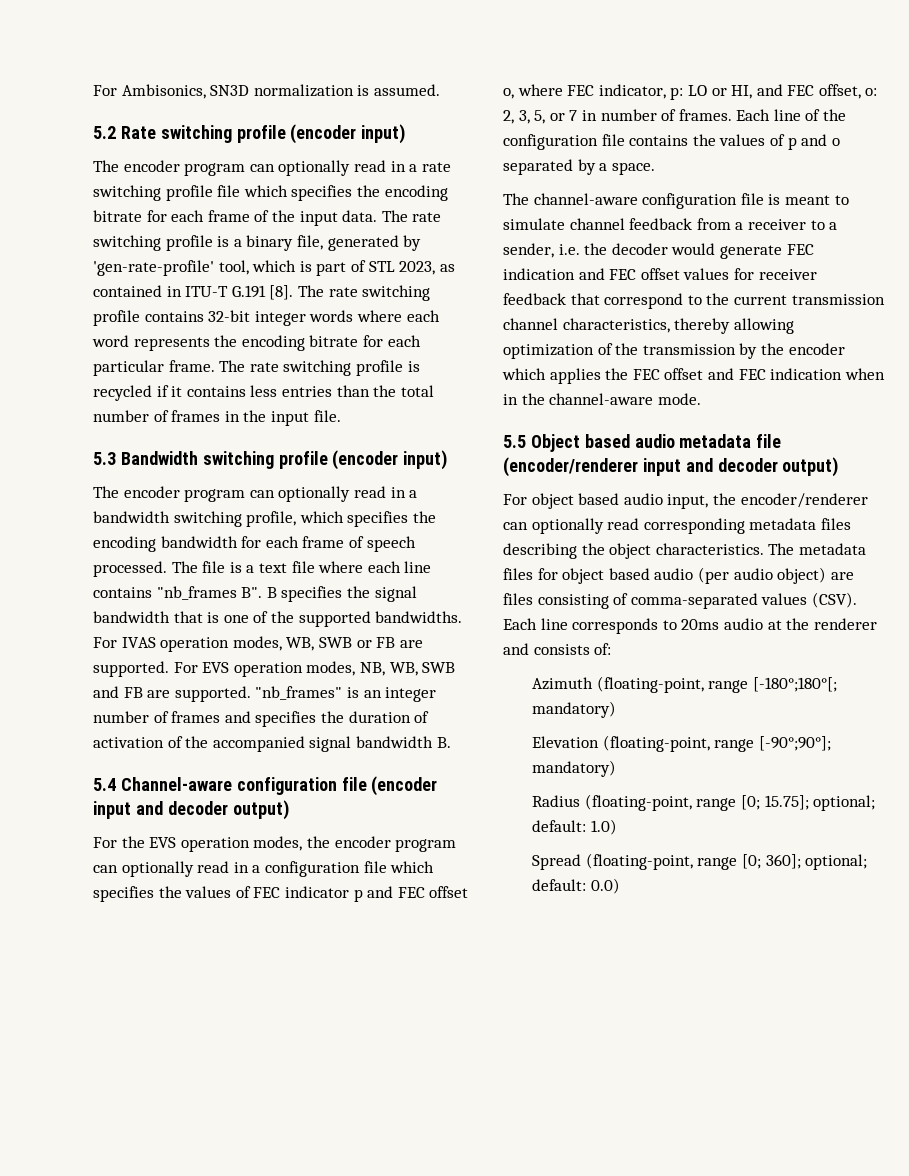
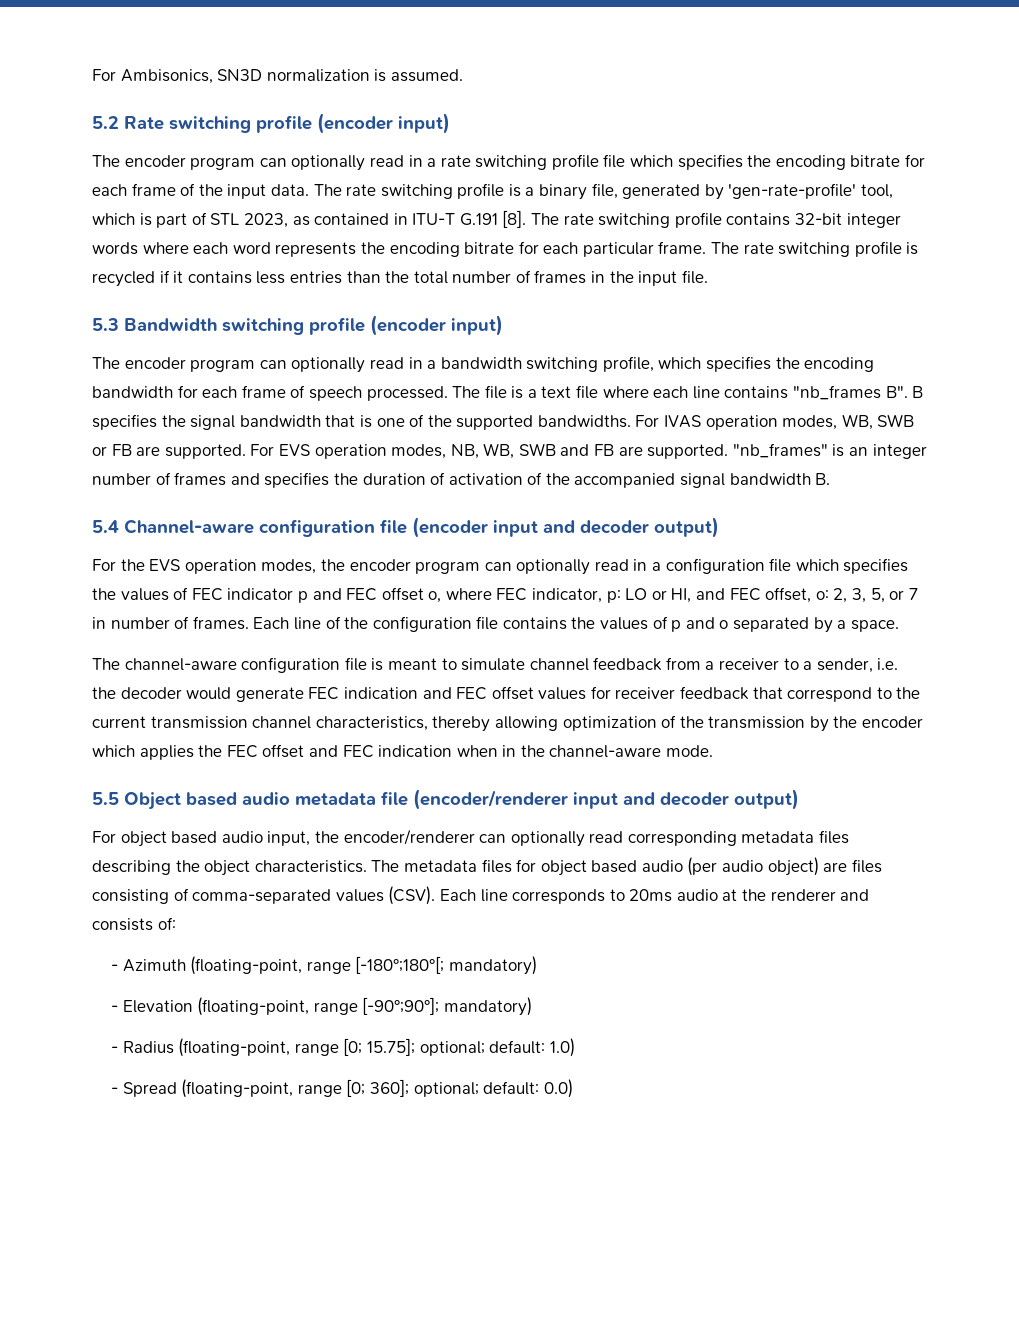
- Azimuth (floating-point, range [-180°;180°[; mandatory)
+ - Azimuth (floating-point, range [-180°;180°[; mandatory)
- Elevation (floating-point, range [-90°;90°]; mandatory)
+ - Elevation (floating-point, range [-90°;90°]; mandatory)
- Radius (floating-point, range [0; 15.75]; optional; default: 1.0)
+ - Radius (floating-point, range [0; 15.75]; optional; default: 1.0)
- Spread (floating-point, range [0; 360]; optional; default: 0.0)
+ - Spread (floating-point, range [0; 360]; optional; default: 0.0)

